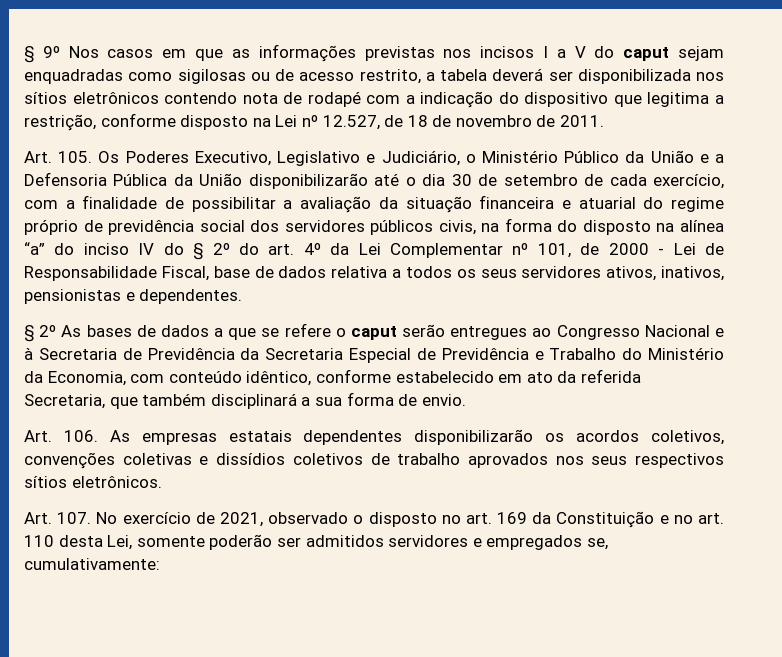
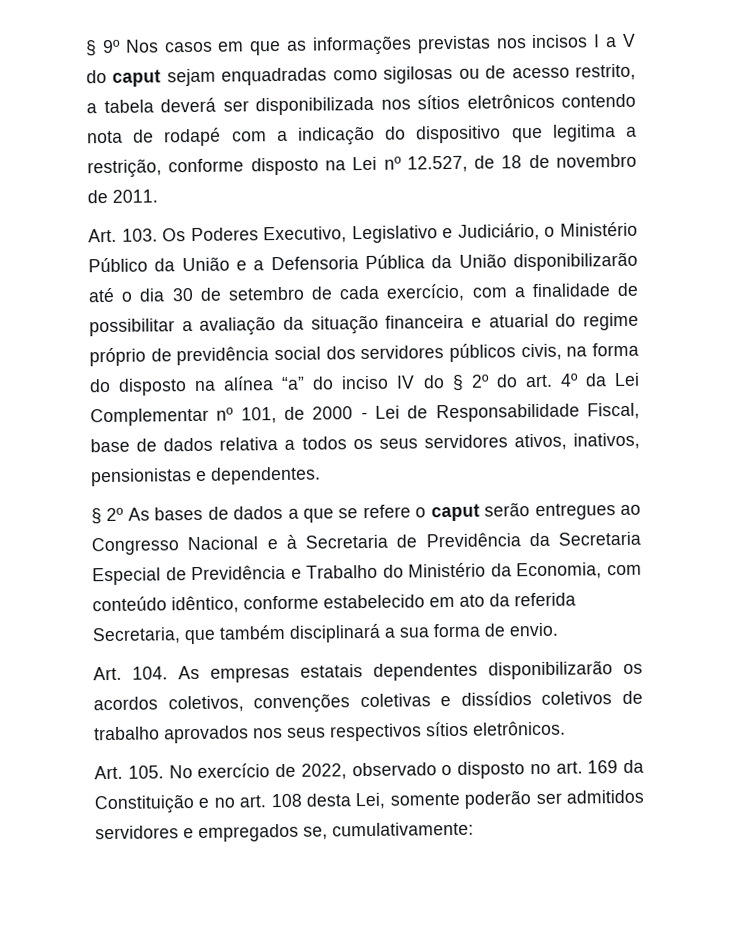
- Art. 105. Os Poderes Executivo, Legislativo e Judiciário, o Ministério Público da União e a Defensoria Pública da União disponibilizarão até o dia 30 de setembro de cada exercício, com a finalidade de possibilitar a avaliação da situação financeira e atuarial do regime próprio de previdência social dos servidores públicos civis, na forma do disposto na alínea “a” do inciso IV do § 2º do art. 4º da Lei Complementar nº 101, de 2000 - Lei de Responsabilidade Fiscal, base de dados relativa a todos os seus servidores ativos, inativos, pensionistas e dependentes.
+ Art. 103. Os Poderes Executivo, Legislativo e Judiciário, o Ministério Público da União e a Defensoria Pública da União disponibilizarão até o dia 30 de setembro de cada exercício, com a finalidade de possibilitar a avaliação da situação financeira e atuarial do regime próprio de previdência social dos servidores públicos civis, na forma do disposto na alínea “a” do inciso IV do § 2º do art. 4º da Lei Complementar nº 101, de 2000 - Lei de Responsabilidade Fiscal, base de dados relativa a todos os seus servidores ativos, inativos, pensionistas e dependentes.
- Art. 106. As empresas estatais dependentes disponibilizarão os acordos coletivos, convenções coletivas e dissídios coletivos de trabalho aprovados nos seus respectivos sítios eletrônicos.
+ Art. 104. As empresas estatais dependentes disponibilizarão os acordos coletivos, convenções coletivas e dissídios coletivos de trabalho aprovados nos seus respectivos sítios eletrônicos.
- Art. 107. No exercício de 2021, observado o disposto no art. 169 da Constituição e no art. 110 desta Lei, somente poderão ser admitidos servidores e empregados se, cumulativamente:
+ Art. 105. No exercício de 2022, observado o disposto no art. 169 da Constituição e no art. 108 desta Lei, somente poderão ser admitidos servidores e empregados se, cumulativamente:

